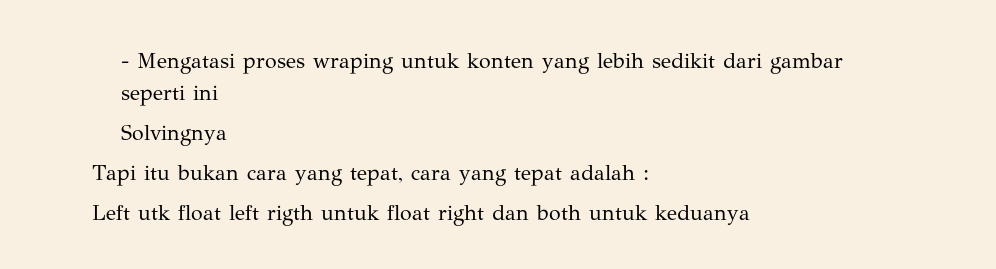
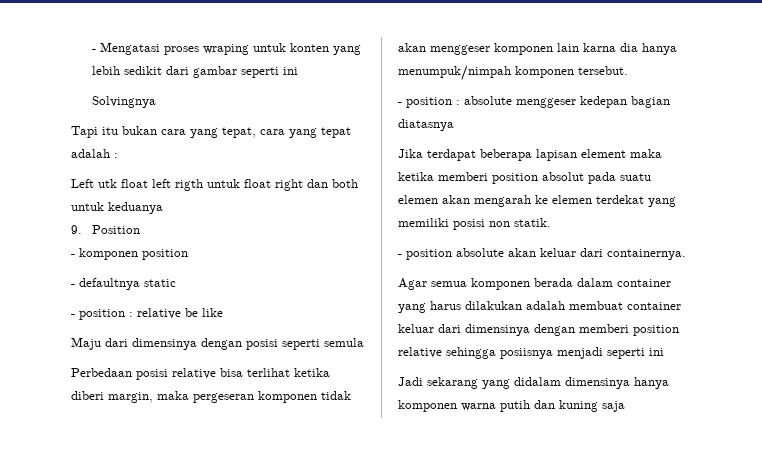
+ 9. Position
+ - komponen position
+ - defaultnya static
+ - position : relative be like
+ Maju dari dimensinya dengan posisi seperti semula
+ Perbedaan posisi relative bisa terlihat ketika diberi margin, maka pergeseran komponen tidak akan menggeser komponen lain karna dia hanya menumpuk/nimpah komponen tersebut.
+ - position : absolute menggeser kedepan bagian diatasnya
+ Jika terdapat beberapa lapisan element maka ketika memberi position absolut pada suatu elemen akan mengarah ke elemen terdekat yang memiliki posisi non statik.
+ - position absolute akan keluar dari containernya.
+ Agar semua komponen berada dalam container yang harus dilakukan adalah membuat container keluar dari dimensinya dengan memberi position relative sehingga posiisnya menjadi seperti ini
+ Jadi sekarang yang didalam dimensinya hanya komponen warna putih dan kuning saja

